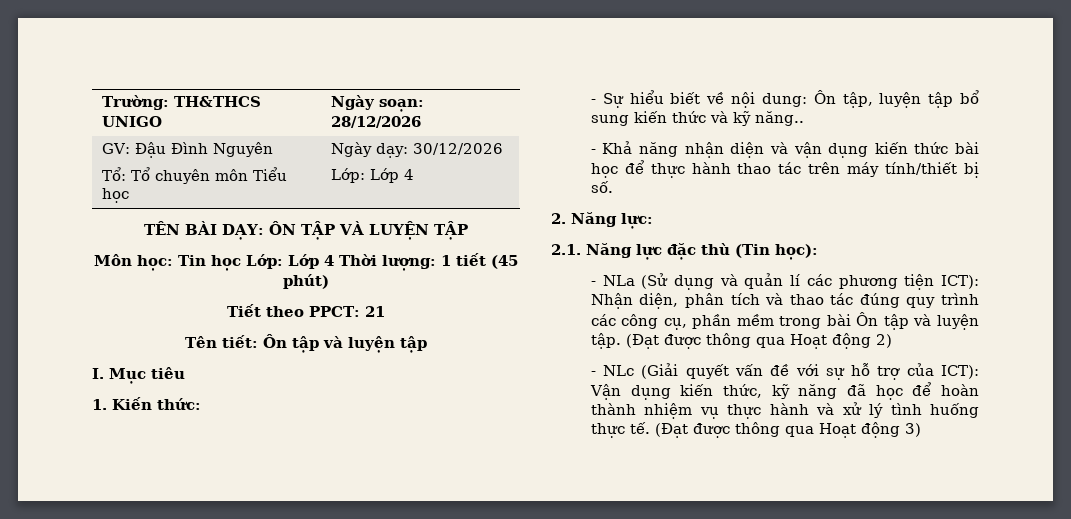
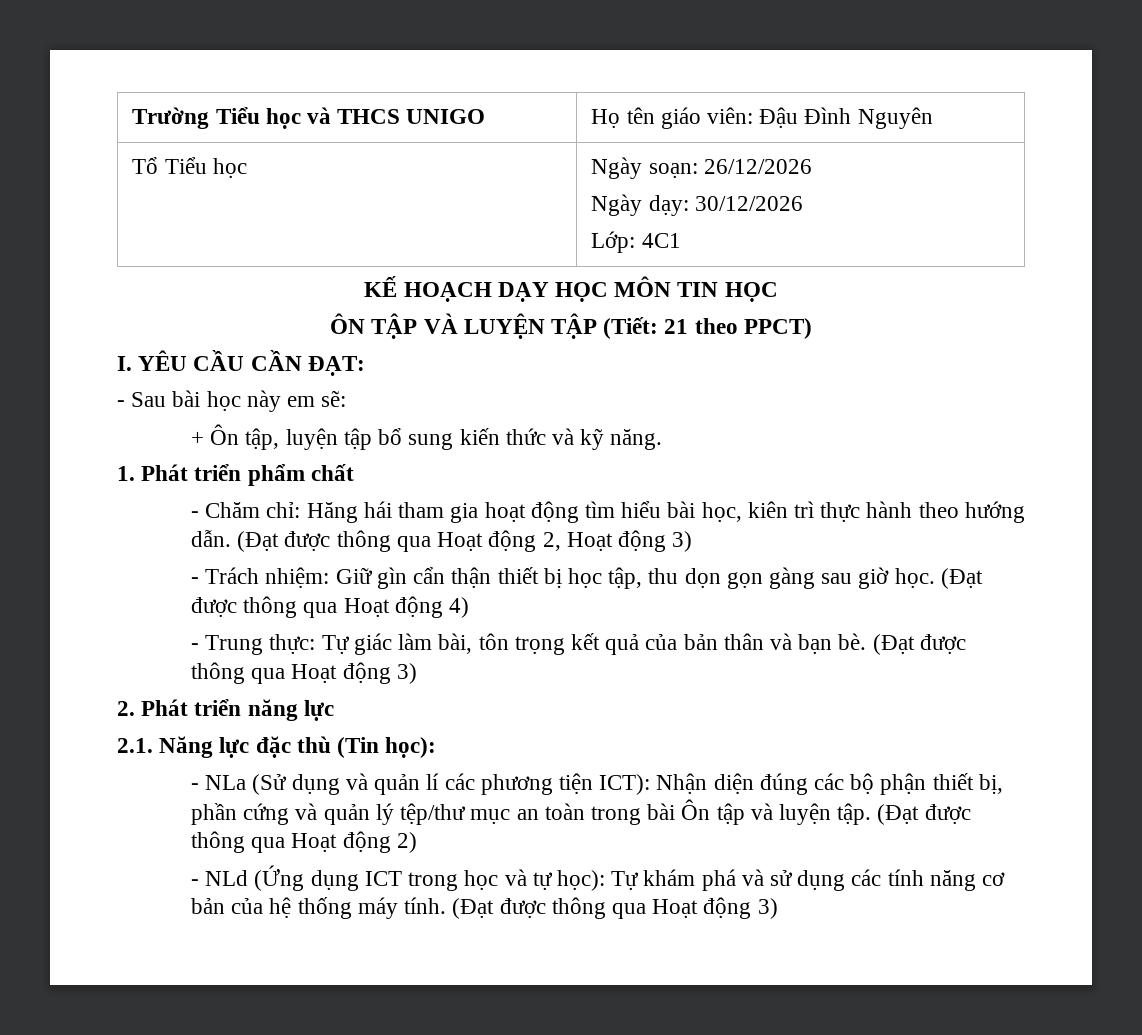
- Trường: TH&THCS UNIGO | Ngày soạn: 28/12/2026
- GV: Đậu Đình Nguyên
- Tổ: Tổ chuyên môn Tiểu học | Ngày dạy: 30/12/2026
- Lớp: Lớp 4
- TÊN BÀI DẠY: ÔN TẬP VÀ LUYỆN TẬP
- Môn học: Tin học Lớp: Lớp 4 Thời lượng: 1 tiết (45 phút)
- Tiết theo PPCT: 21
- Tên tiết: Ôn tập và luyện tập
- I. Mục tiêu
- 1. Kiến thức:
- - Sự hiểu biết về nội dung: Ôn tập, luyện tập bổ sung kiến thức và kỹ năng..
- - Khả năng nhận diện và vận dụng kiến thức bài học để thực hành thao tác trên máy tính/thiết bị số.
- 2. Năng lực:
+ Trường Tiểu học và THCS UNIGO | Họ tên giáo viên: Đậu Đình Nguyên
+ Tổ Tiểu học | Ngày soạn: 26/12/2026
+ Ngày dạy: 30/12/2026
+ Lớp: 4C1
+ KẾ HOẠCH DẠY HỌC MÔN TIN HỌC
+ ÔN TẬP VÀ LUYỆN TẬP (Tiết: 21 theo PPCT)
+ I. YÊU CẦU CẦN ĐẠT:
+ - Sau bài học này em sẽ:
+ + Ôn tập, luyện tập bổ sung kiến thức và kỹ năng.
+ 1. Phát triển phẩm chất
+ - Chăm chỉ: Hăng hái tham gia hoạt động tìm hiểu bài học, kiên trì thực hành theo hướng dẫn. (Đạt được thông qua Hoạt động 2, Hoạt động 3)
+ - Trách nhiệm: Giữ gìn cẩn thận thiết bị học tập, thu dọn gọn gàng sau giờ học. (Đạt được thông qua Hoạt động 4)
+ - Trung thực: Tự giác làm bài, tôn trọng kết quả của bản thân và bạn bè. (Đạt được thông qua Hoạt động 3)
+ 2. Phát triển năng lực
- - NLa (Sử dụng và quản lí các phương tiện ICT): Nhận diện, phân tích và thao tác đúng quy trình các công cụ, phần mềm trong bài Ôn tập và luyện tập.
+ - NLa (Sử dụng và quản lí các phương tiện ICT): Nhận diện đúng các bộ phận thiết bị, phần cứng và quản lý tệp/thư mục an toàn trong bài Ôn tập và luyện tập.
- - NLc (Giải quyết vấn đề với sự hỗ trợ của ICT): Vận dụng kiến thức, kỹ năng đã học để hoàn thành nhiệm vụ thực hành và xử lý tình huống thực tế.
+ - NLd (Ứng dụng ICT trong học và tự học): Tự khám phá và sử dụng các tính năng cơ bản của hệ thống máy tính.

